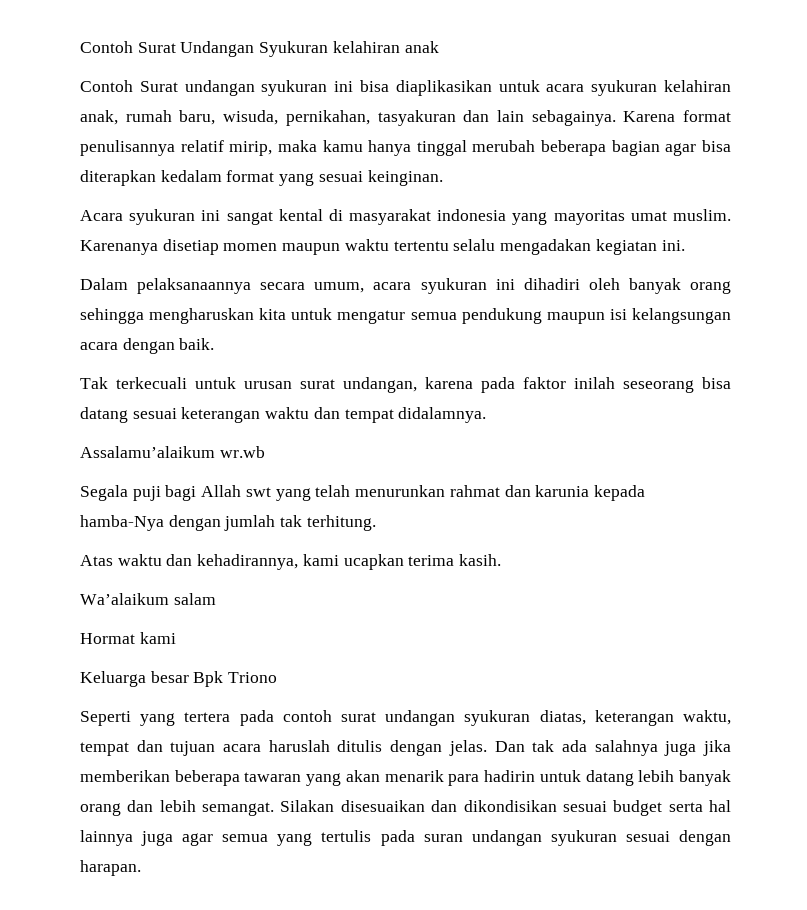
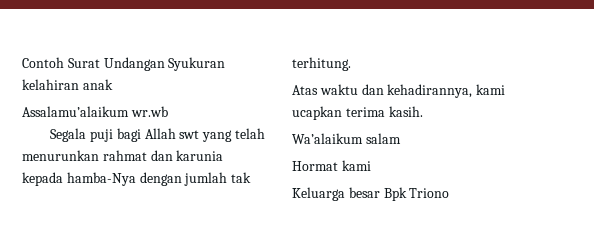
- Contoh Surat undangan syukuran ini bisa diaplikasikan untuk acara syukuran kelahiran anak, rumah baru, wisuda, pernikahan, tasyakuran dan lain sebagainya. Karena format penulisannya relatif mirip, maka kamu hanya tinggal merubah beberapa bagian agar bisa diterapkan kedalam format yang sesuai keinginan.
- Acara syukuran ini sangat kental di masyarakat indonesia yang mayoritas umat muslim. Karenanya disetiap momen maupun waktu tertentu selalu mengadakan kegiatan ini.
- Dalam pelaksanaannya secara umum, acara syukuran ini dihadiri oleh banyak orang sehingga mengharuskan kita untuk mengatur semua pendukung maupun isi kelangsungan acara dengan baik.
- Tak terkecuali untuk urusan surat undangan, karena pada faktor inilah seseorang bisa datang sesuai keterangan waktu dan tempat didalamnya.
- Seperti yang tertera pada contoh surat undangan syukuran diatas, keterangan waktu, tempat dan tujuan acara haruslah ditulis dengan jelas. Dan tak ada salahnya juga jika memberikan beberapa tawaran yang akan menarik para hadirin untuk datang lebih banyak orang dan lebih semangat. Silakan disesuaikan dan dikondisikan sesuai budget serta hal lainnya juga agar semua yang tertulis pada suran undangan syukuran sesuai dengan harapan.

